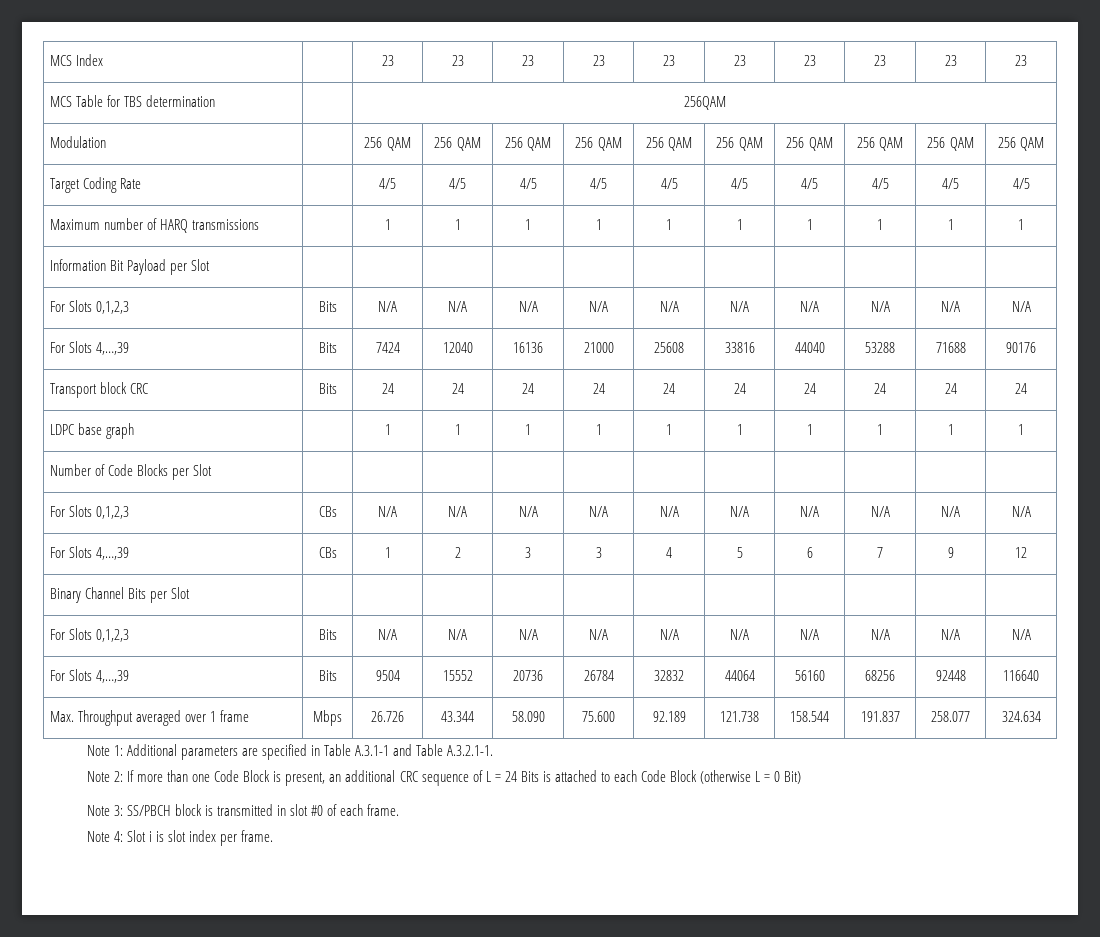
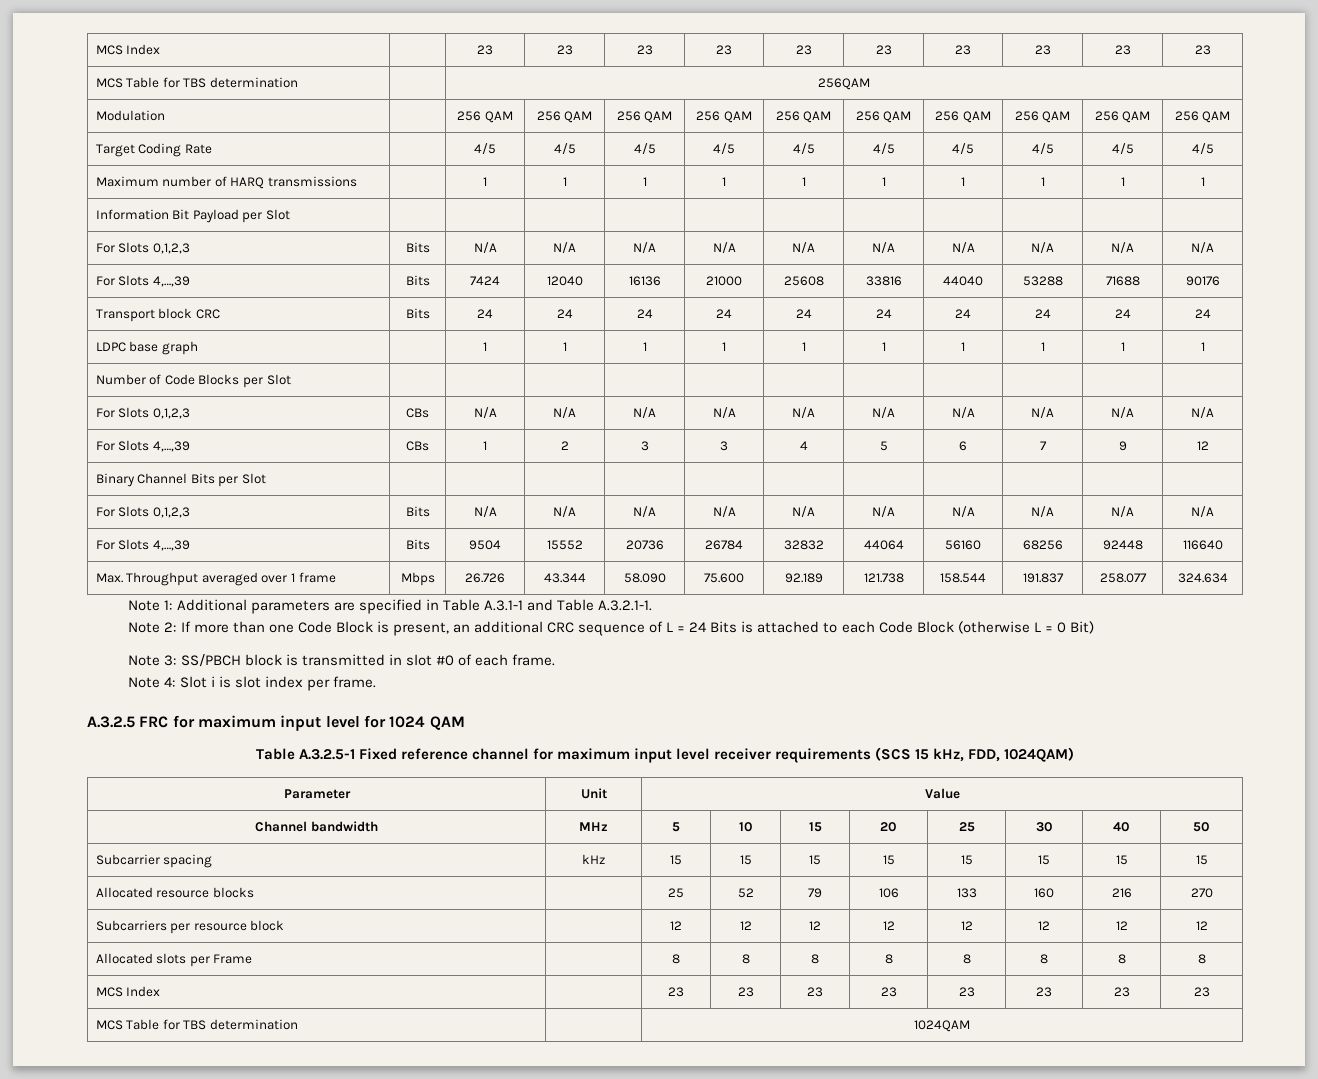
+ A.3.2.5 FRC for maximum input level for 1024 QAM
+ Table A.3.2.5-1 Fixed reference channel for maximum input level receiver requirements (SCS 15 kHz, FDD, 1024QAM)
+ Parameter | Unit | Value
+ Channel bandwidth | MHz | 5 | 10 | 15 | 20 | 25 | 30 | 40 | 50
+ Subcarrier spacing | kHz | 15 | 15 | 15 | 15 | 15 | 15 | 15 | 15
+ Allocated resource blocks | | 25 | 52 | 79 | 106 | 133 | 160 | 216 | 270
+ Subcarriers per resource block | | 12 | 12 | 12 | 12 | 12 | 12 | 12 | 12
+ Allocated slots per Frame | | 8 | 8 | 8 | 8 | 8 | 8 | 8 | 8
+ MCS Index | | 23 | 23 | 23 | 23 | 23 | 23 | 23 | 23
+ MCS Table for TBS determination | | 1024QAM

